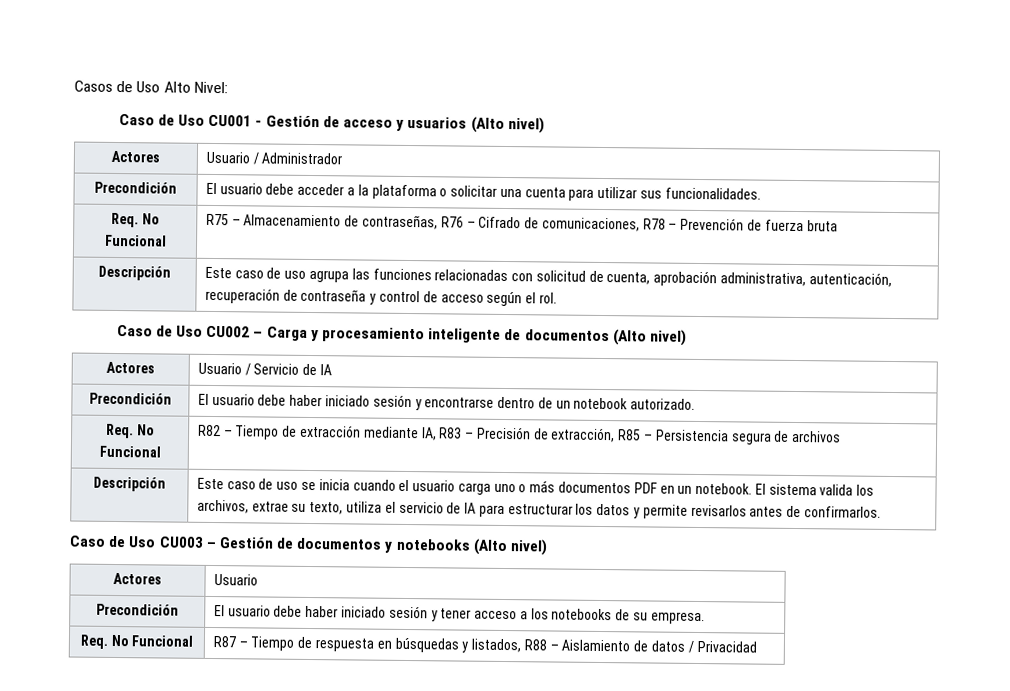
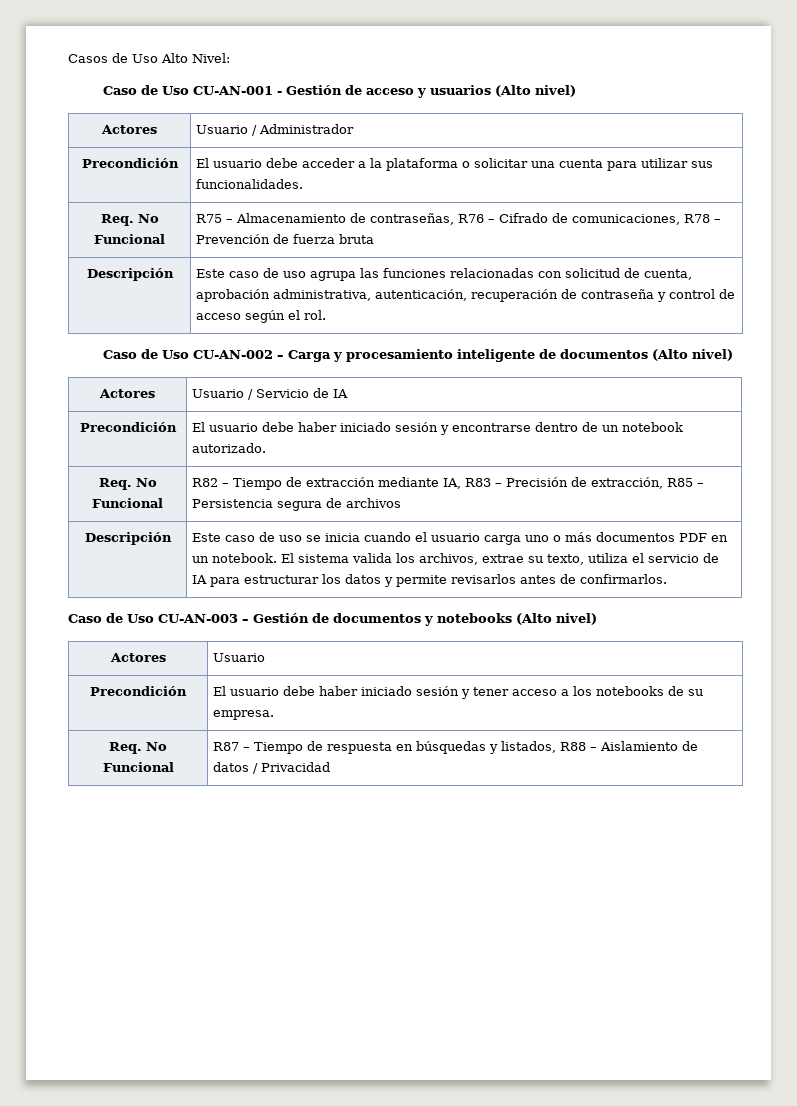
- Caso de Uso CU001 - Gestión de acceso y usuarios (Alto nivel)
+ Caso de Uso CU-AN-001 - Gestión de acceso y usuarios (Alto nivel)
- Caso de Uso CU002 – Carga y procesamiento inteligente de documentos (Alto nivel)
+ Caso de Uso CU-AN-002 – Carga y procesamiento inteligente de documentos (Alto nivel)
- Caso de Uso CU003 – Gestión de documentos y notebooks (Alto nivel)
+ Caso de Uso CU-AN-003 – Gestión de documentos y notebooks (Alto nivel)

